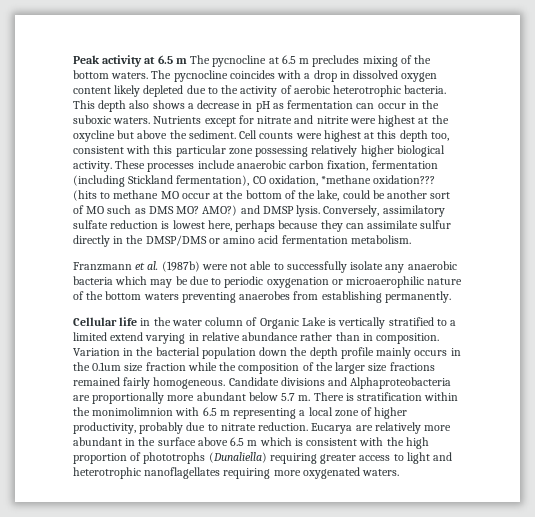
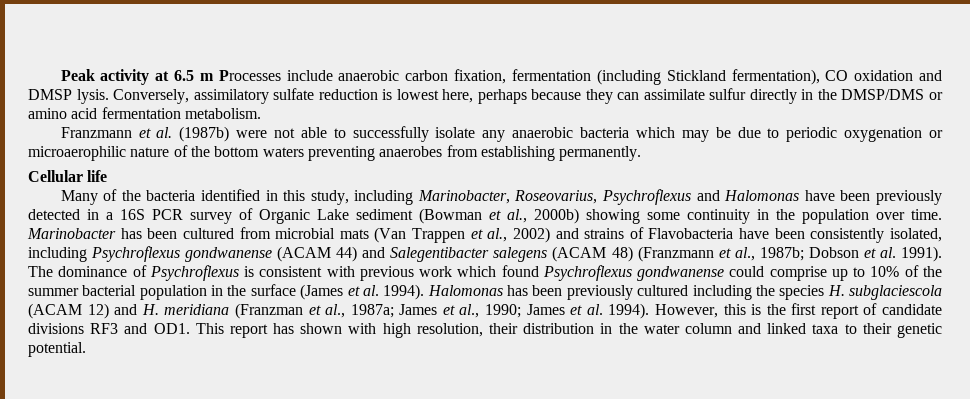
- Peak activity at 6.5 m The pycnocline at 6.5 m precludes mixing of the bottom waters. The pycnocline coincides with a drop in dissolved oxygen content likely depleted due to the activity of aerobic heterotrophic bacteria. This depth also shows a decrease in pH as fermentation can occur in the suboxic waters. Nutrients except for nitrate and nitrite were highest at the oxycline but above the sediment. Cell counts were highest at this depth too, consistent with this particular zone possessing relatively higher biological activity. These processes include anaerobic carbon fixation, fermentation (including Stickland fermentation), CO oxidation, *methane oxidation??? (hits to methane MO occur at the bottom of the lake, could be another sort of MO such as DMS MO? AMO?) and DMSP lysis.
+ Peak activity at 6.5 m Processes include anaerobic carbon fixation, fermentation (including Stickland fermentation), CO oxidation and DMSP lysis.
- Cellular life in the water column of Organic Lake is vertically stratified to a limited extend varying in relative abundance rather than in composition. Variation in the bacterial population down the depth profile mainly occurs in the 0.1um size fraction while the composition of the larger size fractions remained fairly homogeneous. Candidate divisions and Alphaproteobacteria are proportionally more abundant below 5.7 m. There is stratification within the monimolimnion with 6.5 m representing a local zone of higher productivity, probably due to nitrate reduction. Eucarya are relatively more abundant in the surface above 6.5 m which is consistent with the high proportion of phototrophs (Dunaliella) requiring greater access to light and heterotrophic nanoflagellates requiring more oxygenated waters.
+ Cellular life
+ Many of the bacteria identified in this study, including Marinobacter, Roseovarius, Psychroflexus and Halomonas have been previously detected in a 16S PCR survey of Organic Lake sediment (Bowman et al., 2000b) showing some continuity in the population over time. Marinobacter has been cultured from microbial mats (Van Trappen et al., 2002) and strains of Flavobacteria have been consistently isolated, including Psychroflexus gondwanense (ACAM 44) and Salegentibacter salegens (ACAM 48) (Franzmann et al., 1987b; Dobson et al. 1991). The dominance of Psychroflexus is consistent with previous work which found Psychroflexus gondwanense could comprise up to 10% of the summer bacterial population in the surface (James et al. 1994). Halomonas has been previously cultured including the species H. subglaciescola (ACAM 12) and H. meridiana (Franzman et al., 1987a; James et al., 1990; James et al. 1994). However, this is the first report of candidate divisions RF3 and OD1. This report has shown with high resolution, their distribution in the water column and linked taxa to their genetic potential.

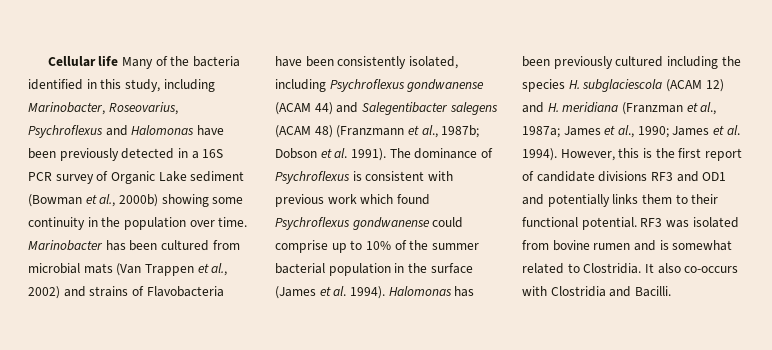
- Peak activity at 6.5 m Processes include anaerobic carbon fixation, fermentation (including Stickland fermentation), CO oxidation and DMSP lysis. Conversely, assimilatory sulfate reduction is lowest here, perhaps because they can assimilate sulfur directly in the DMSP/DMS or amino acid fermentation metabolism.
- Franzmann et al. (1987b) were not able to successfully isolate any anaerobic bacteria which may be due to periodic oxygenation or microaerophilic nature of the bottom waters preventing anaerobes from establishing permanently.
- Cellular life
- Many of the bacteria identified in this study, including Marinobacter, Roseovarius, Psychroflexus and Halomonas have been previously detected in a 16S PCR survey of Organic Lake sediment (Bowman et al., 2000b) showing some continuity in the population over time.
+ Cellular life Many of the bacteria identified in this study, including Marinobacter, Roseovarius, Psychroflexus and Halomonas have been previously detected in a 16S PCR survey of Organic Lake sediment (Bowman et al., 2000b) showing some continuity in the population over time.
- However, this is the first report of candidate divisions RF3 and OD1. This report has shown with high resolution, their distribution in the water column and linked taxa to their genetic potential.
+ However, this is the first report of candidate divisions RF3 and OD1 and potentially links them to their functional potential. RF3 was isolated from bovine rumen and is somewhat related to Clostridia. It also co-occurs with Clostridia and Bacilli.

